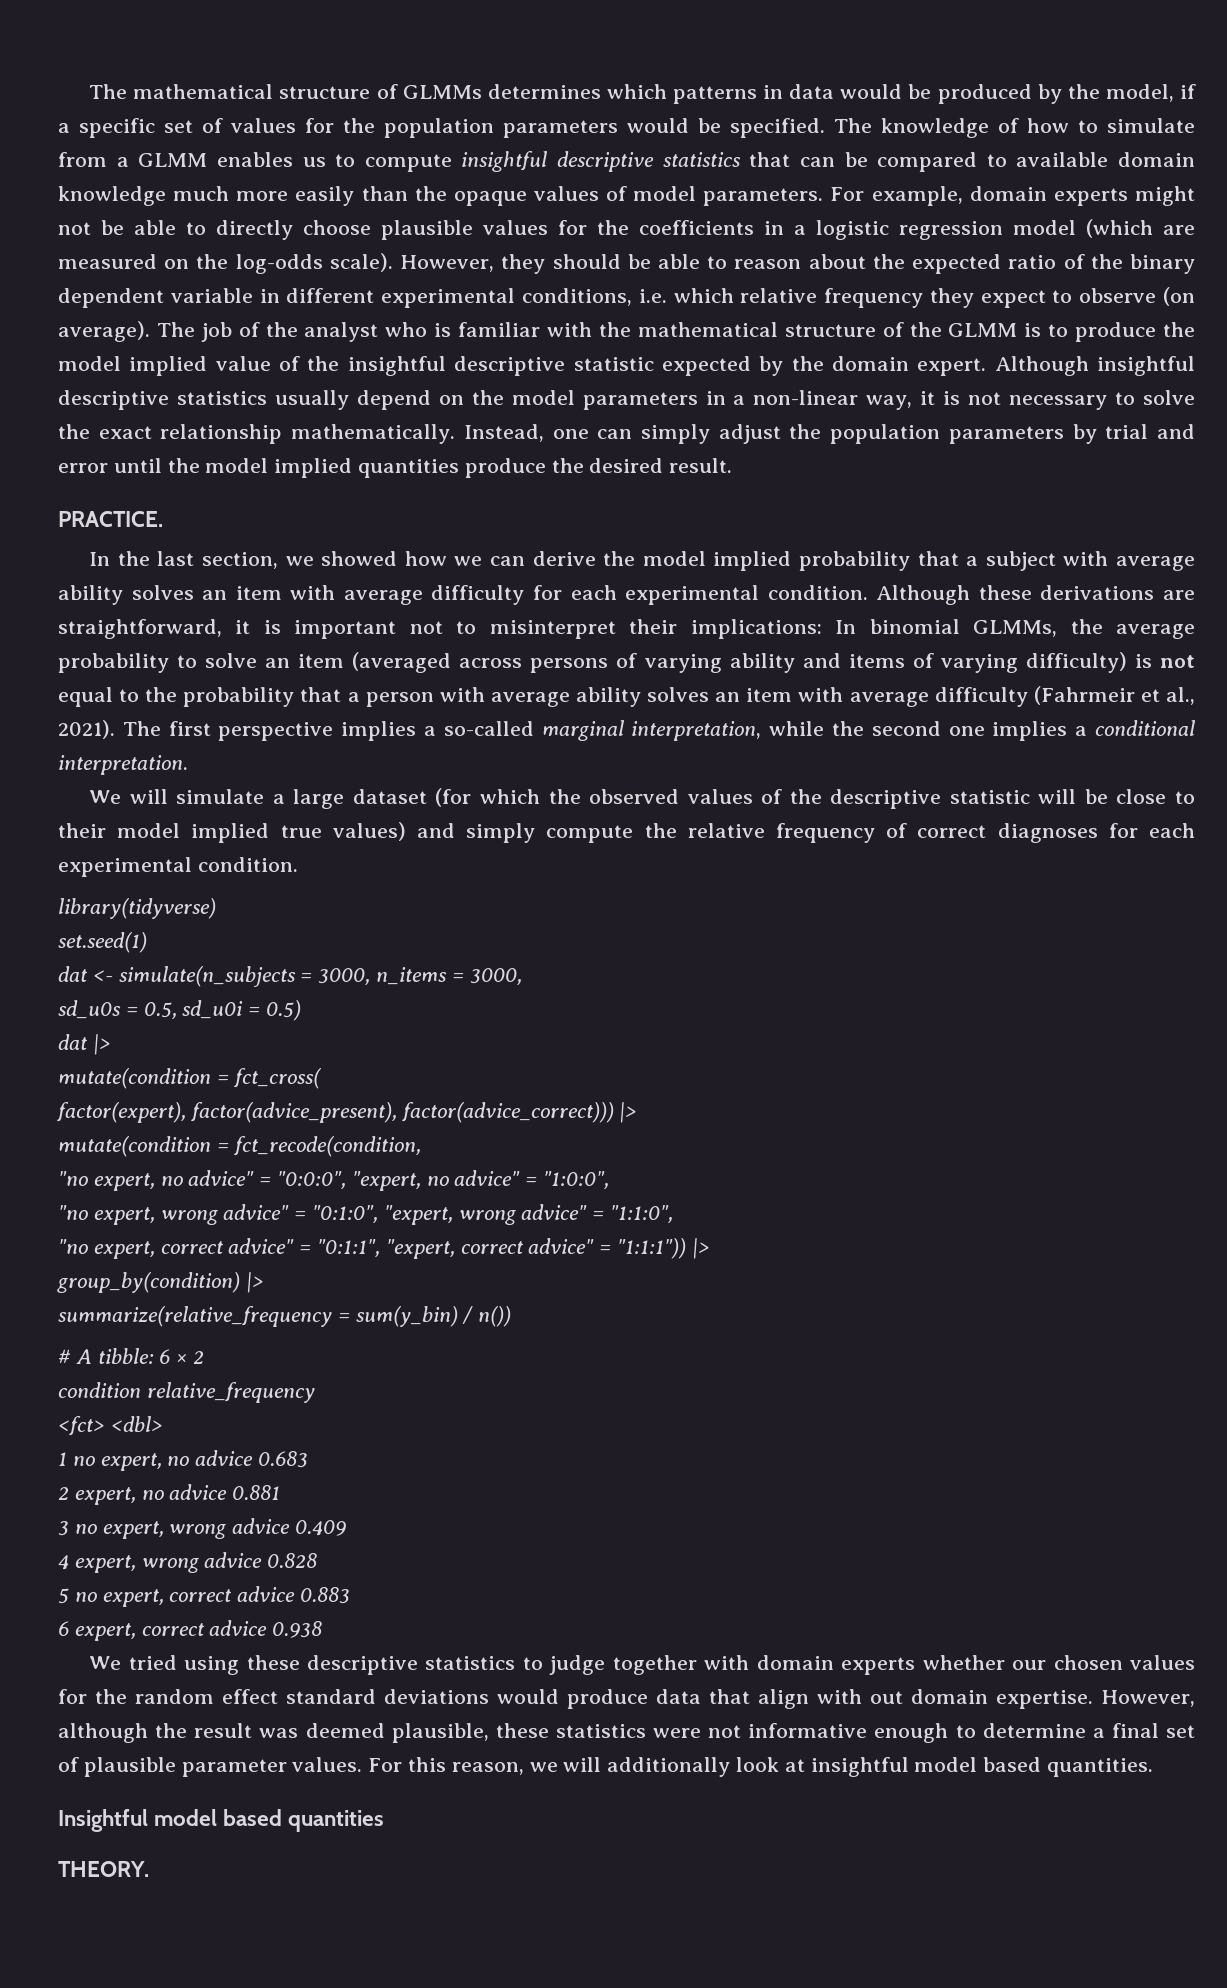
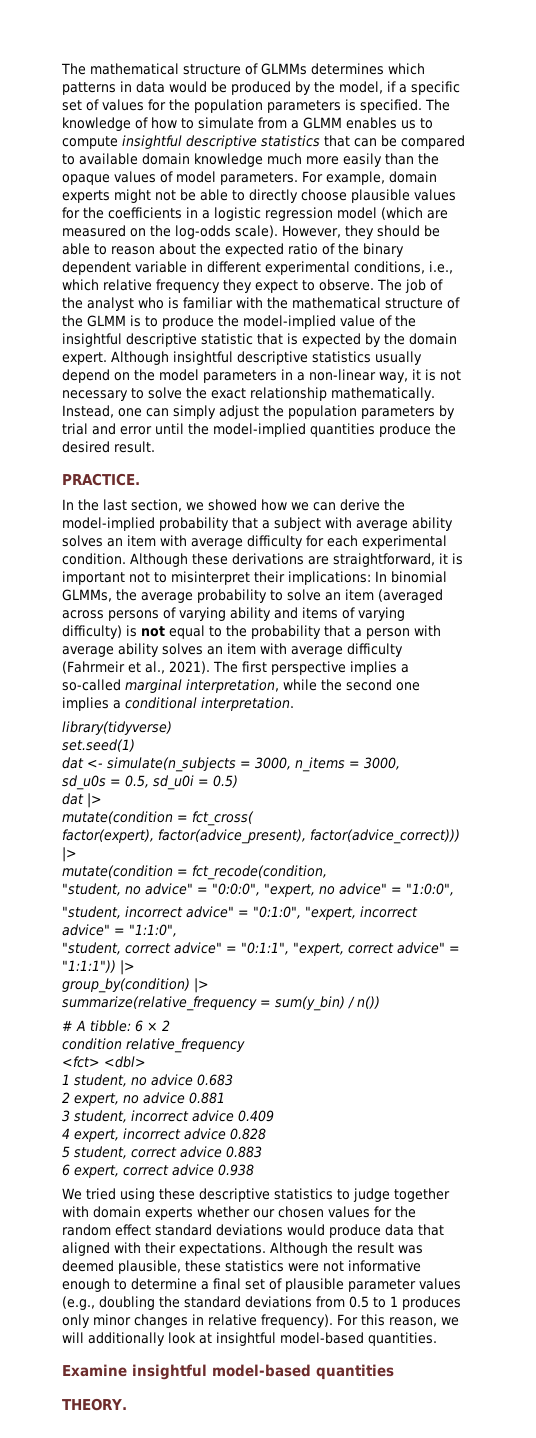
- The mathematical structure of GLMMs determines which patterns in data would be produced by the model, if a specific set of values for the population parameters would be specified.
+ The mathematical structure of GLMMs determines which patterns in data would be produced by the model, if a specific set of values for the population parameters is specified.
- However, they should be able to reason about the expected ratio of the binary dependent variable in different experimental conditions, i.e. which relative frequency they expect to observe (on average).
+ However, they should be able to reason about the expected ratio of the binary dependent variable in different experimental conditions, i.e., which relative frequency they expect to observe.
- The job of the analyst who is familiar with the mathematical structure of the GLMM is to produce the model implied value of the insightful descriptive statistic expected by the domain expert.
+ The job of the analyst who is familiar with the mathematical structure of the GLMM is to produce the model-implied value of the insightful descriptive statistic that is expected by the domain expert.
- Instead, one can simply adjust the population parameters by trial and error until the model implied quantities produce the desired result.
+ Instead, one can simply adjust the population parameters by trial and error until the model-implied quantities produce the desired result.
- In the last section, we showed how we can derive the model implied probability that a subject with average ability solves an item with average difficulty for each experimental condition.
+ In the last section, we showed how we can derive the model-implied probability that a subject with average ability solves an item with average difficulty for each experimental condition.
- We will simulate a large dataset (for which the observed values of the descriptive statistic will be close to their model implied true values) and simply compute the relative frequency of correct diagnoses for each experimental condition.
- "no expert, no advice" = "0:0:0", "expert, no advice" = "1:0:0",
+ "student, no advice" = "0:0:0", "expert, no advice" = "1:0:0",
- "no expert, wrong advice" = "0:1:0", "expert, wrong advice" = "1:1:0",
+ "student, incorrect advice" = "0:1:0", "expert, incorrect advice" = "1:1:0",
- "no expert, correct advice" = "0:1:1", "expert, correct advice" = "1:1:1")) |>
+ "student, correct advice" = "0:1:1", "expert, correct advice" = "1:1:1")) |>
- 1 no expert, no advice 0.683
+ 1 student, no advice 0.683
- 3 no expert, wrong advice 0.409
+ 3 student, incorrect advice 0.409
- 4 expert, wrong advice 0.828
+ 4 expert, incorrect advice 0.828
- 5 no expert, correct advice 0.883
+ 5 student, correct advice 0.883
- We tried using these descriptive statistics to judge together with domain experts whether our chosen values for the random effect standard deviations would produce data that align with out domain expertise. However, although the result was deemed plausible, these statistics were not informative enough to determine a final set of plausible parameter values.
+ We tried using these descriptive statistics to judge together with domain experts whether our chosen values for the random effect standard deviations would produce data that aligned with their expectations. Although the result was deemed plausible, these statistics were not informative enough to determine a final set of plausible parameter values (e.g., doubling the standard deviations from 0.5 to 1 produces only minor changes in relative frequency).
- For this reason, we will additionally look at insightful model based quantities.
+ For this reason, we will additionally look at insightful model-based quantities.
- Insightful model based quantities
+ Examine insightful model-based quantities

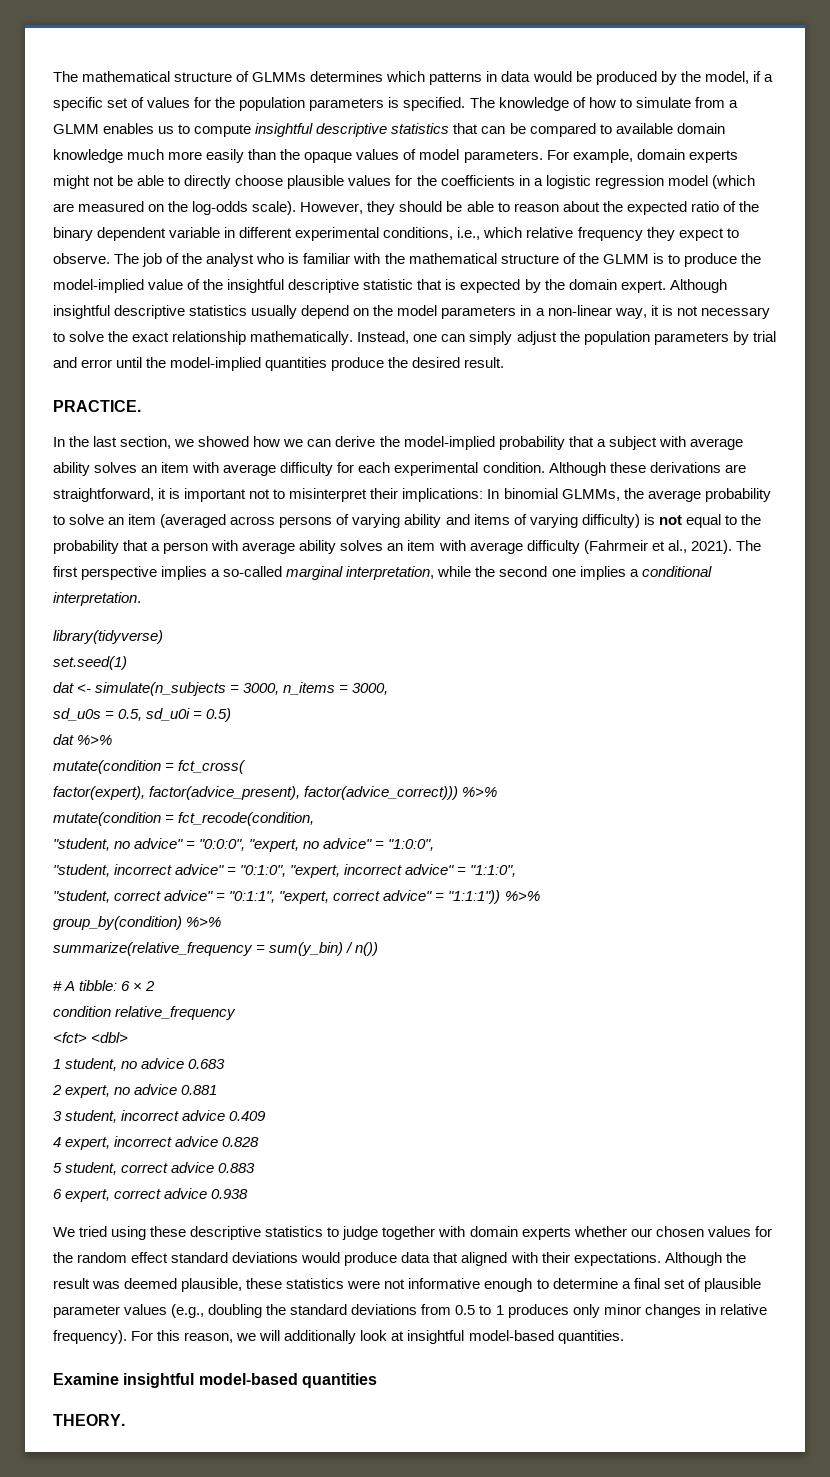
- dat |>
+ dat %>%
- factor(expert), factor(advice_present), factor(advice_correct))) |>
+ factor(expert), factor(advice_present), factor(advice_correct))) %>%
- "student, correct advice" = "0:1:1", "expert, correct advice" = "1:1:1")) |>
+ "student, correct advice" = "0:1:1", "expert, correct advice" = "1:1:1")) %>%
- group_by(condition) |>
+ group_by(condition) %>%

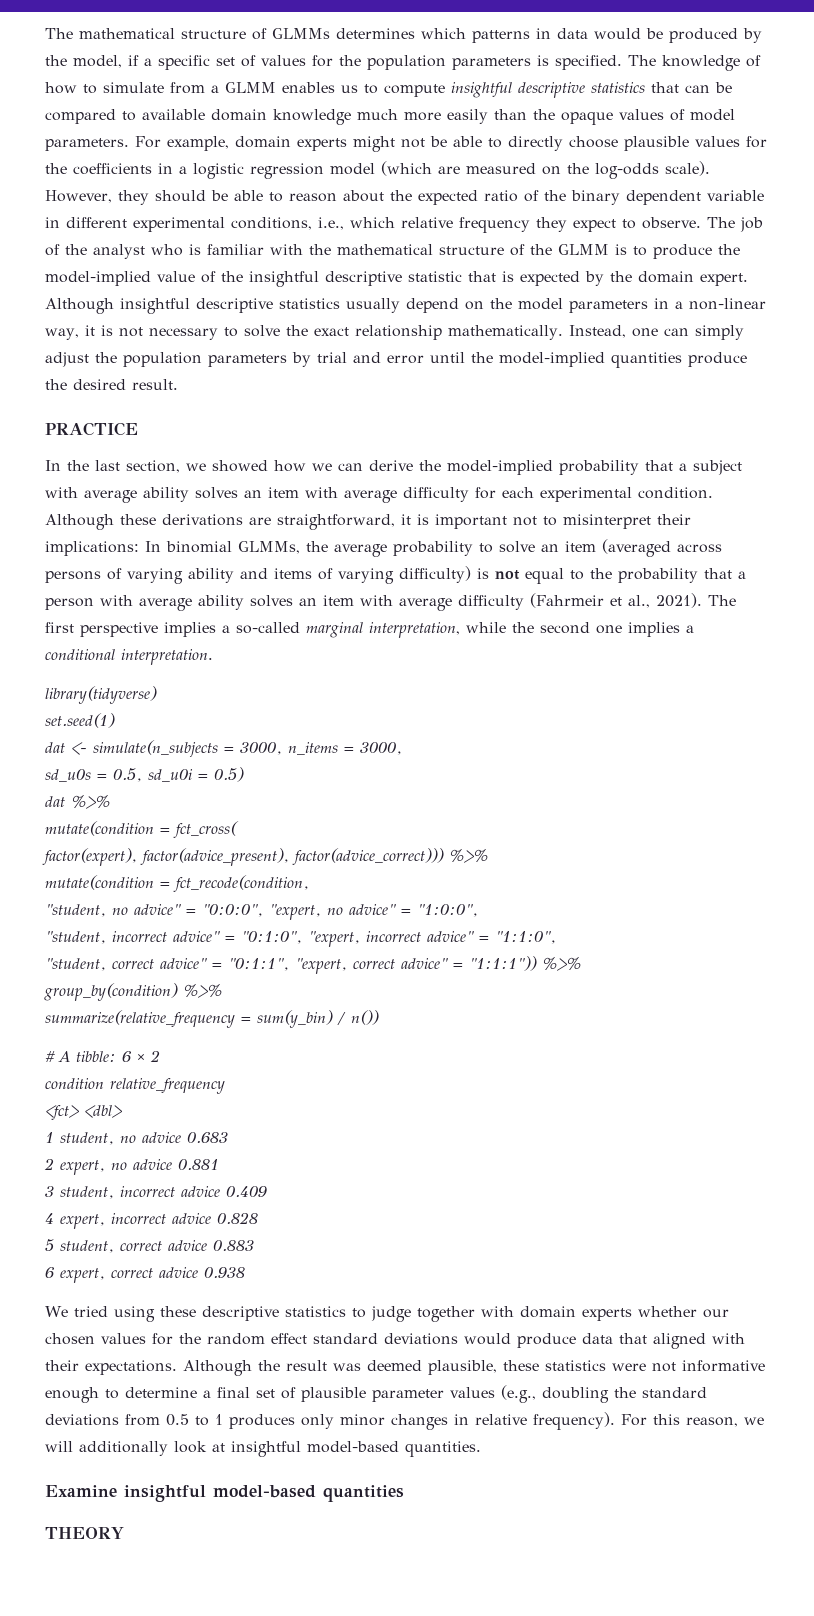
- PRACTICE.
+ PRACTICE
- THEORY.
+ THEORY

